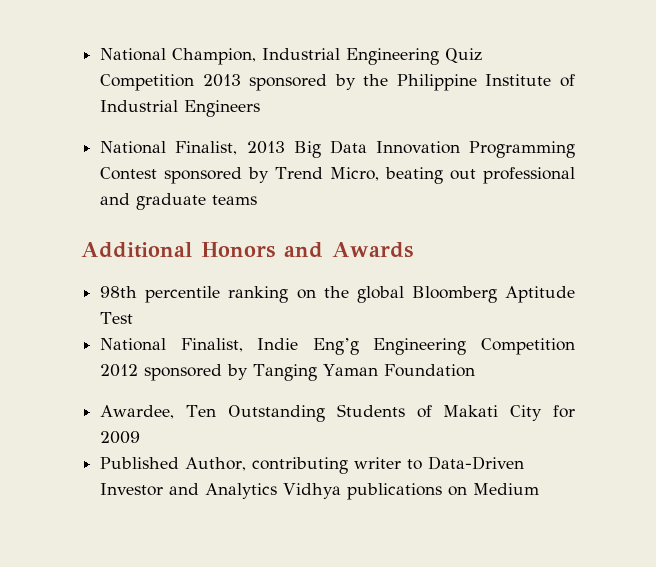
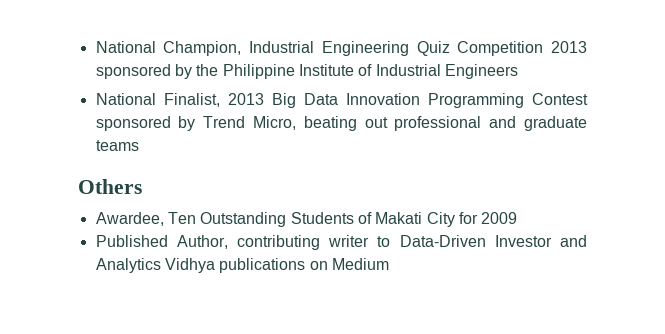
- Additional Honors and Awards
- 98th percentile ranking on the global Bloomberg Aptitude Test
- National Finalist, Indie Eng’g Engineering Competition 2012 sponsored by Tanging Yaman Foundation
+ Others

